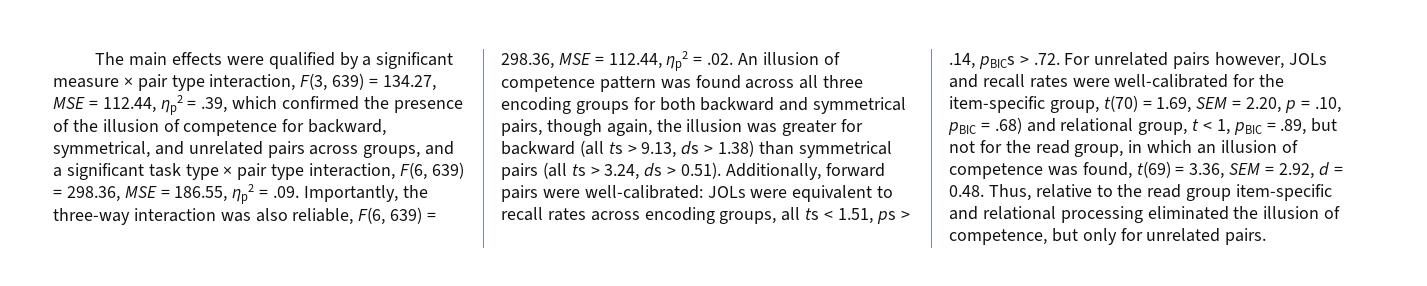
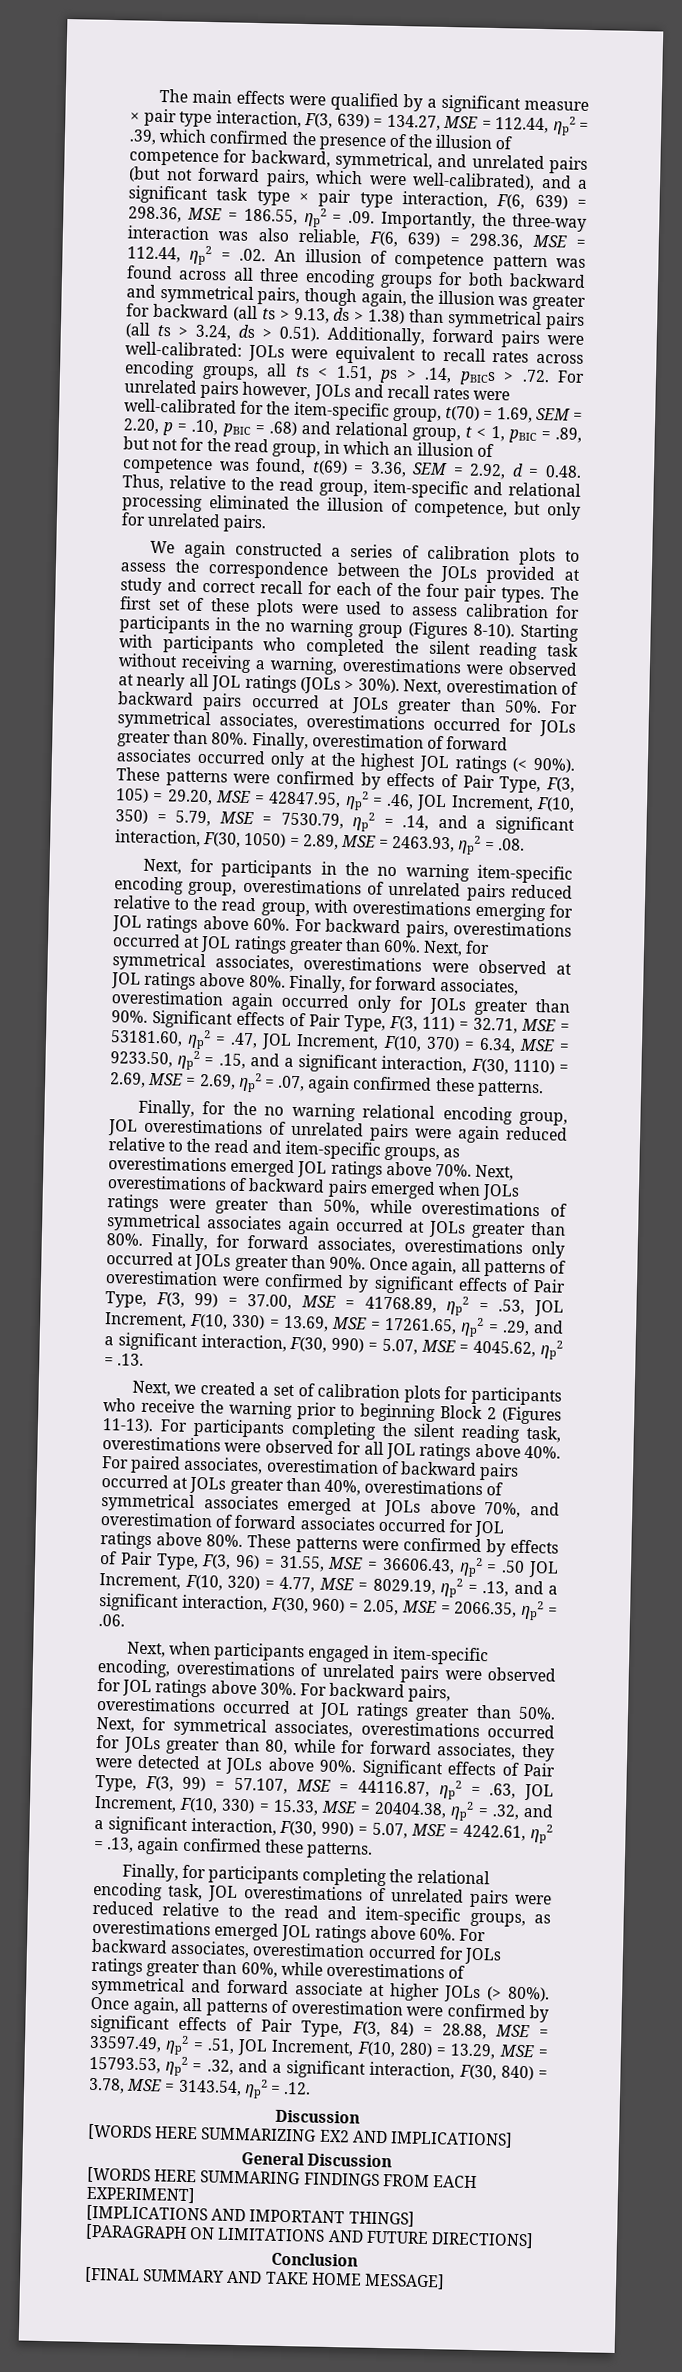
- The main effects were qualified by a significant measure × pair type interaction, F(3, 639) = 134.27, MSE = 112.44, ηp2 = .39, which confirmed the presence of the illusion of competence for backward, symmetrical, and unrelated pairs across groups, and a significant task type × pair type interaction, F(6, 639) = 298.36, MSE = 186.55, ηp2 = .09. Importantly, the three-way interaction was also reliable, F(6, 639) = 298.36, MSE = 112.44, ηp2 = .02. An illusion of competence pattern was found across all three encoding groups for both backward and symmetrical pairs, though again, the illusion was greater for backward (all ts > 9.13, ds > 1.38) than symmetrical pairs (all ts > 3.24, ds > 0.51). Additionally, forward pairs were well-calibrated:
+ The main effects were qualified by a significant measure × pair type interaction, F(3, 639) = 134.27, MSE = 112.44, ηp2 = .39, which confirmed the presence of the illusion of competence for backward, symmetrical, and unrelated pairs (but not forward pairs, which were well-calibrated), and a significant task type × pair type interaction, F(6, 639) = 298.36, MSE = 186.55, ηp2 = .09. Importantly, the three-way interaction was also reliable, F(6, 639) = 298.36, MSE = 112.44, ηp2 = .02. An illusion of competence pattern was found across all three encoding groups for both backward and symmetrical pairs, though again, the illusion was greater for backward (all ts > 9.13, ds > 1.38) than symmetrical pairs (all ts > 3.24, ds > 0.51). Additionally, forward pairs were well-calibrated:
- JOLs were equivalent to recall rates across encoding groups, all ts < 1.51, ps > .14, pBICs > .72. For unrelated pairs however, JOLs and recall rates were well-calibrated for the item-specific group, t(70) = 1.69, SEM = 2.20, p = .10, pBIC = .68) and relational group, t < 1, pBIC = .89, but not for the read group, in which an illusion of competence was found, t(69) = 3.36, SEM = 2.92, d = 0.48. Thus, relative to the read group item-specific and relational processing eliminated the illusion of competence, but only for unrelated pairs.
+ JOLs were equivalent to recall rates across encoding groups, all ts < 1.51, ps > .14, pBICs > .72. For unrelated pairs however, JOLs and recall rates were well-calibrated for the item-specific group, t(70) = 1.69, SEM = 2.20, p = .10, pBIC = .68) and relational group, t < 1, pBIC = .89, but not for the read group, in which an illusion of competence was found, t(69) = 3.36, SEM = 2.92, d = 0.48. Thus, relative to the read group, item-specific and relational processing eliminated the illusion of competence, but only for unrelated pairs.
+ We again constructed a series of calibration plots to assess the correspondence between the JOLs provided at study and correct recall for each of the four pair types. The first set of these plots were used to assess calibration for participants in the no warning group (Figures 8-10). Starting with participants who completed the silent reading task without receiving a warning, overestimations were observed at nearly all JOL ratings (JOLs > 30%). Next, overestimation of backward pairs occurred at JOLs greater than 50%. For symmetrical associates, overestimations occurred for JOLs greater than 80%. Finally, overestimation of forward associates occurred only at the highest JOL ratings (< 90%). These patterns were confirmed by effects of Pair Type, F(3, 105) = 29.20, MSE = 42847.95, ηp2 = .46, JOL Increment, F(10, 350) = 5.79, MSE = 7530.79, ηp2 = .14, and a significant interaction, F(30, 1050) = 2.89, MSE = 2463.93, ηp2 = .08.
+ Next, for participants in the no warning item-specific encoding group, overestimations of unrelated pairs reduced relative to the read group, with overestimations emerging for JOL ratings above 60%. For backward pairs, overestimations occurred at JOL ratings greater than 60%. Next, for symmetrical associates, overestimations were observed at JOL ratings above 80%. Finally, for forward associates, overestimation again occurred only for JOLs greater than 90%. Significant effects of Pair Type, F(3, 111) = 32.71, MSE = 53181.60, ηp2 = .47, JOL Increment, F(10, 370) = 6.34, MSE = 9233.50, ηp2 = .15, and a significant interaction, F(30, 1110) = 2.69, MSE = 2.69, ηp2 = .07, again confirmed these patterns.
+ Finally, for the no warning relational encoding group, JOL overestimations of unrelated pairs were again reduced relative to the read and item-specific groups, as overestimations emerged JOL ratings above 70%. Next, overestimations of backward pairs emerged when JOLs ratings were greater than 50%, while overestimations of symmetrical associates again occurred at JOLs greater than 80%. Finally, for forward associates, overestimations only occurred at JOLs greater than 90%. Once again, all patterns of overestimation were confirmed by significant effects of Pair Type, F(3, 99) = 37.00, MSE = 41768.89, ηp2 = .53, JOL Increment, F(10, 330) = 13.69, MSE = 17261.65, ηp2 = .29, and a significant interaction, F(30, 990) = 5.07, MSE = 4045.62, ηp2 = .13.
+ Next, we created a set of calibration plots for participants who receive the warning prior to beginning Block 2 (Figures 11-13). For participants completing the silent reading task, overestimations were observed for all JOL ratings above 40%. For paired associates, overestimation of backward pairs occurred at JOLs greater than 40%, overestimations of symmetrical associates emerged at JOLs above 70%, and overestimation of forward associates occurred for JOL ratings above 80%. These patterns were confirmed by effects of Pair Type, F(3, 96) = 31.55, MSE = 36606.43, ηp2 = .50 JOL Increment, F(10, 320) = 4.77, MSE = 8029.19, ηp2 = .13, and a significant interaction, F(30, 960) = 2.05, MSE = 2066.35, ηp2 = .06.
+ Next, when participants engaged in item-specific encoding, overestimations of unrelated pairs were observed for JOL ratings above 30%. For backward pairs, overestimations occurred at JOL ratings greater than 50%. Next, for symmetrical associates, overestimations occurred for JOLs greater than 80, while for forward associates, they were detected at JOLs above 90%. Significant effects of Pair Type, F(3, 99) = 57.107, MSE = 44116.87, ηp2 = .63, JOL Increment, F(10, 330) = 15.33, MSE = 20404.38, ηp2 = .32, and a significant interaction, F(30, 990) = 5.07, MSE = 4242.61, ηp2 = .13, again confirmed these patterns.
+ Finally, for participants completing the relational encoding task, JOL overestimations of unrelated pairs were reduced relative to the read and item-specific groups, as overestimations emerged JOL ratings above 60%. For backward associates, overestimation occurred for JOLs ratings greater than 60%, while overestimations of symmetrical and forward associate at higher JOLs (> 80%). Once again, all patterns of overestimation were confirmed by significant effects of Pair Type, F(3, 84) = 28.88, MSE = 33597.49, ηp2 = .51, JOL Increment, F(10, 280) = 13.29, MSE = 15793.53, ηp2 = .32, and a significant interaction, F(30, 840) = 3.78, MSE = 3143.54, ηp2 = .12.
+ Discussion
+ [WORDS HERE SUMMARIZING EX2 AND IMPLICATIONS]
+ General Discussion
+ [WORDS HERE SUMMARING FINDINGS FROM EACH EXPERIMENT]
+ [IMPLICATIONS AND IMPORTANT THINGS]
+ [PARAGRAPH ON LIMITATIONS AND FUTURE DIRECTIONS]
+ Conclusion
+ [FINAL SUMMARY AND TAKE HOME MESSAGE]

